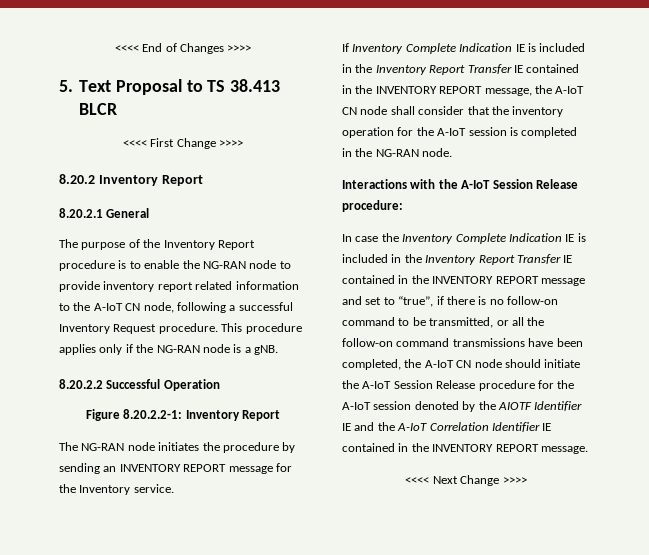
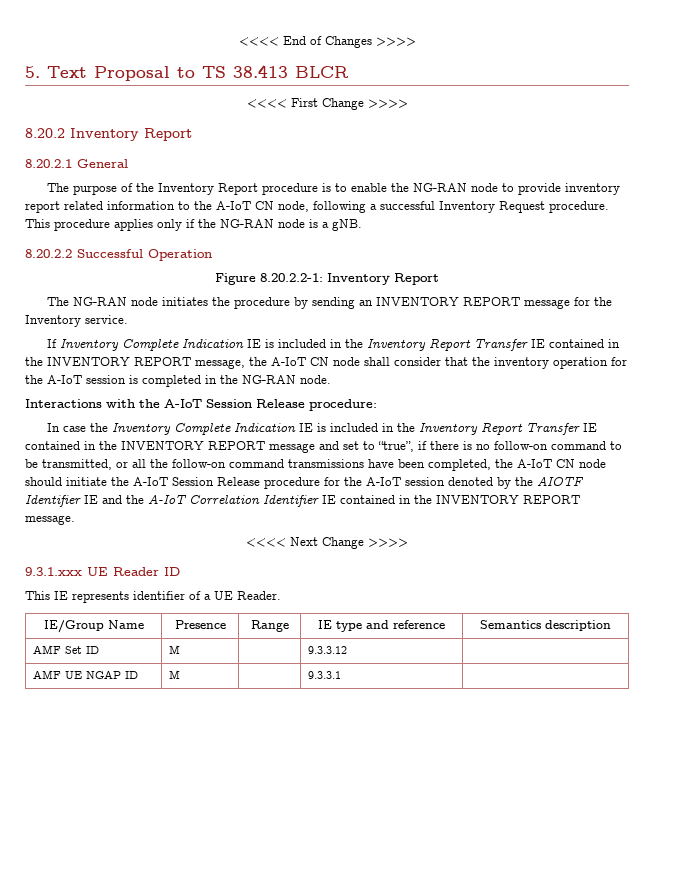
+ 9.3.1.xxx UE Reader ID
+ This IE represents identifier of a UE Reader.
+ IE/Group Name | Presence | Range | IE type and reference | Semantics description
+ AMF Set ID | M | | 9.3.3.12 |
+ AMF UE NGAP ID | M | | 9.3.3.1 |

